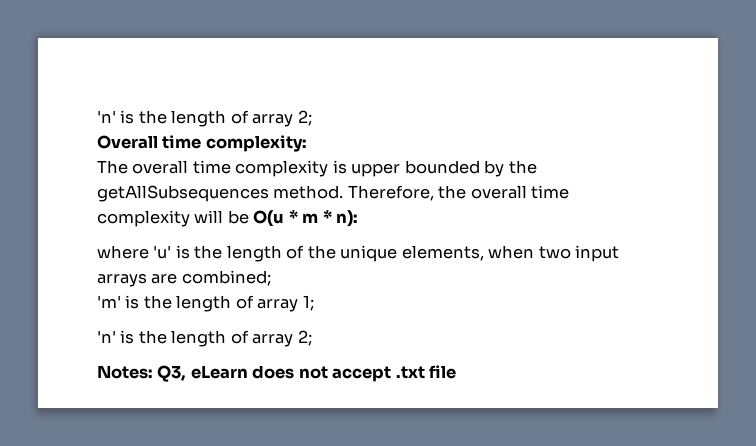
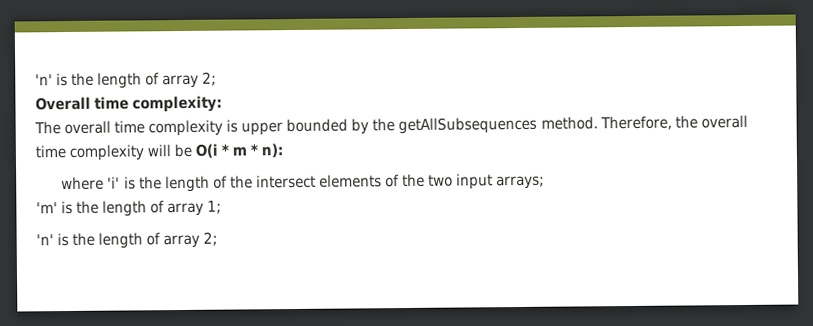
- Therefore, the overall time complexity will be O(u * m * n):
+ Therefore, the overall time complexity will be O(i * m * n):
- where 'u' is the length of the unique elements, when two input arrays are combined;
+ where 'i' is the length of the intersect elements of the two input arrays;
- Notes: Q3, eLearn does not accept .txt file

